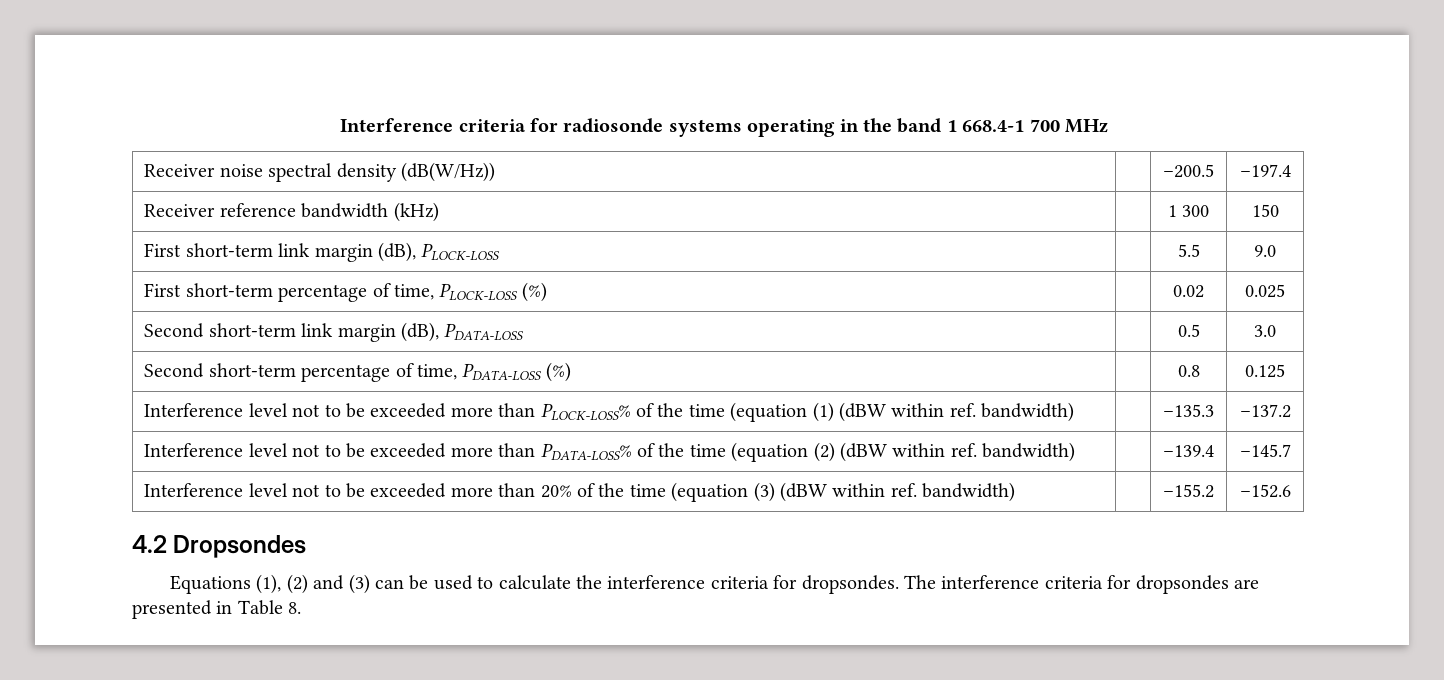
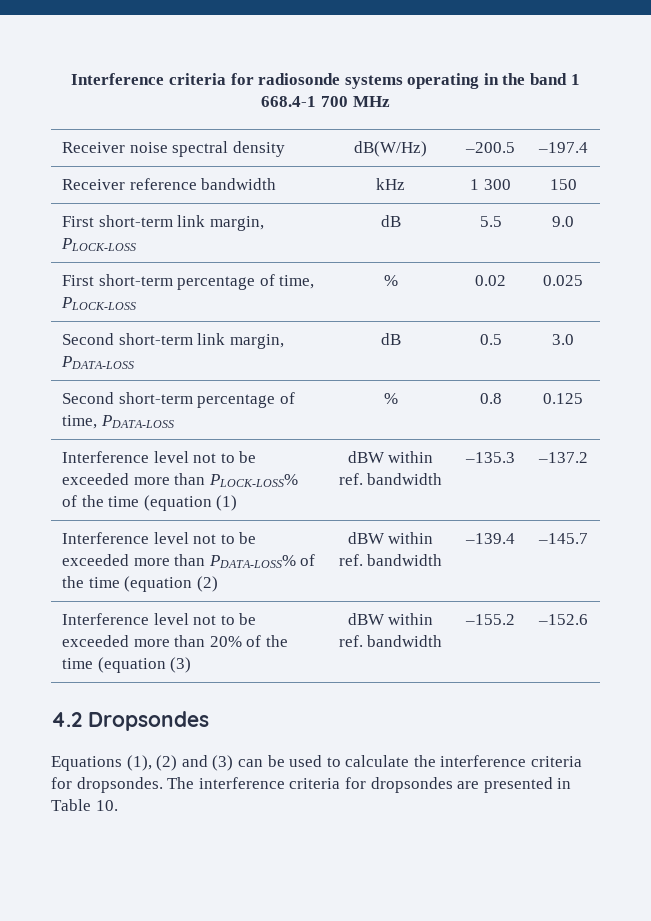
- Receiver noise spectral density (dB(W/Hz)) | | –200.5 | –197.4
+ Receiver noise spectral density | dB(W/Hz) | –200.5 | –197.4
- Receiver reference bandwidth (kHz) | | 1 300 | 150
+ Receiver reference bandwidth | kHz | 1 300 | 150
- First short-term link margin (dB), PLOCK-LOSS | | 5.5 | 9.0
+ First short-term link margin, PLOCK-LOSS | dB | 5.5 | 9.0
- First short-term percentage of time, PLOCK-LOSS (%) | | 0.02 | 0.025
+ First short-term percentage of time, PLOCK-LOSS | % | 0.02 | 0.025
- Second short-term link margin (dB), PDATA-LOSS | | 0.5 | 3.0
+ Second short-term link margin, PDATA-LOSS | dB | 0.5 | 3.0
- Second short-term percentage of time, PDATA-LOSS (%) | | 0.8 | 0.125
+ Second short-term percentage of time, PDATA-LOSS | % | 0.8 | 0.125
- Interference level not to be exceeded more than PLOCK-LOSS% of the time (equation (1) (dBW within ref. bandwidth) | | –135.3 | –137.2
+ Interference level not to be exceeded more than PLOCK-LOSS% of the time (equation (1) | dBW within ref. bandwidth | –135.3 | –137.2
- Interference level not to be exceeded more than PDATA-LOSS% of the time (equation (2) (dBW within ref. bandwidth) | | –139.4 | –145.7
+ Interference level not to be exceeded more than PDATA-LOSS% of the time (equation (2) | dBW within ref. bandwidth | –139.4 | –145.7
- Interference level not to be exceeded more than 20% of the time (equation (3) (dBW within ref. bandwidth) | | –155.2 | –152.6
+ Interference level not to be exceeded more than 20% of the time (equation (3) | dBW within ref. bandwidth | –155.2 | –152.6
- The interference criteria for dropsondes are presented in Table 8.
+ The interference criteria for dropsondes are presented in Table 10.

